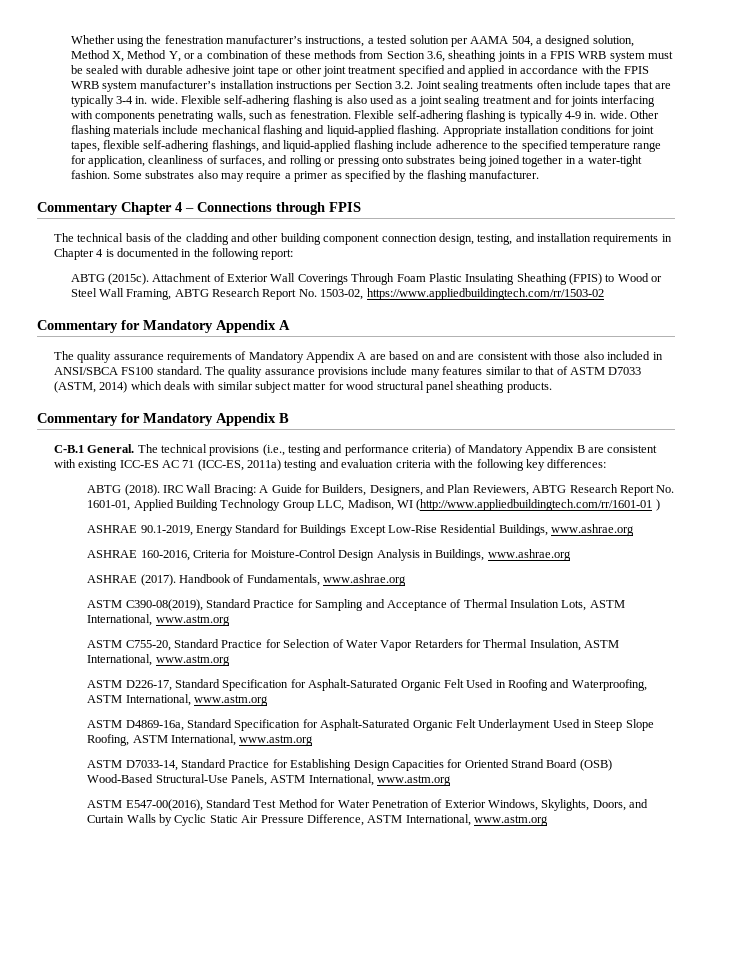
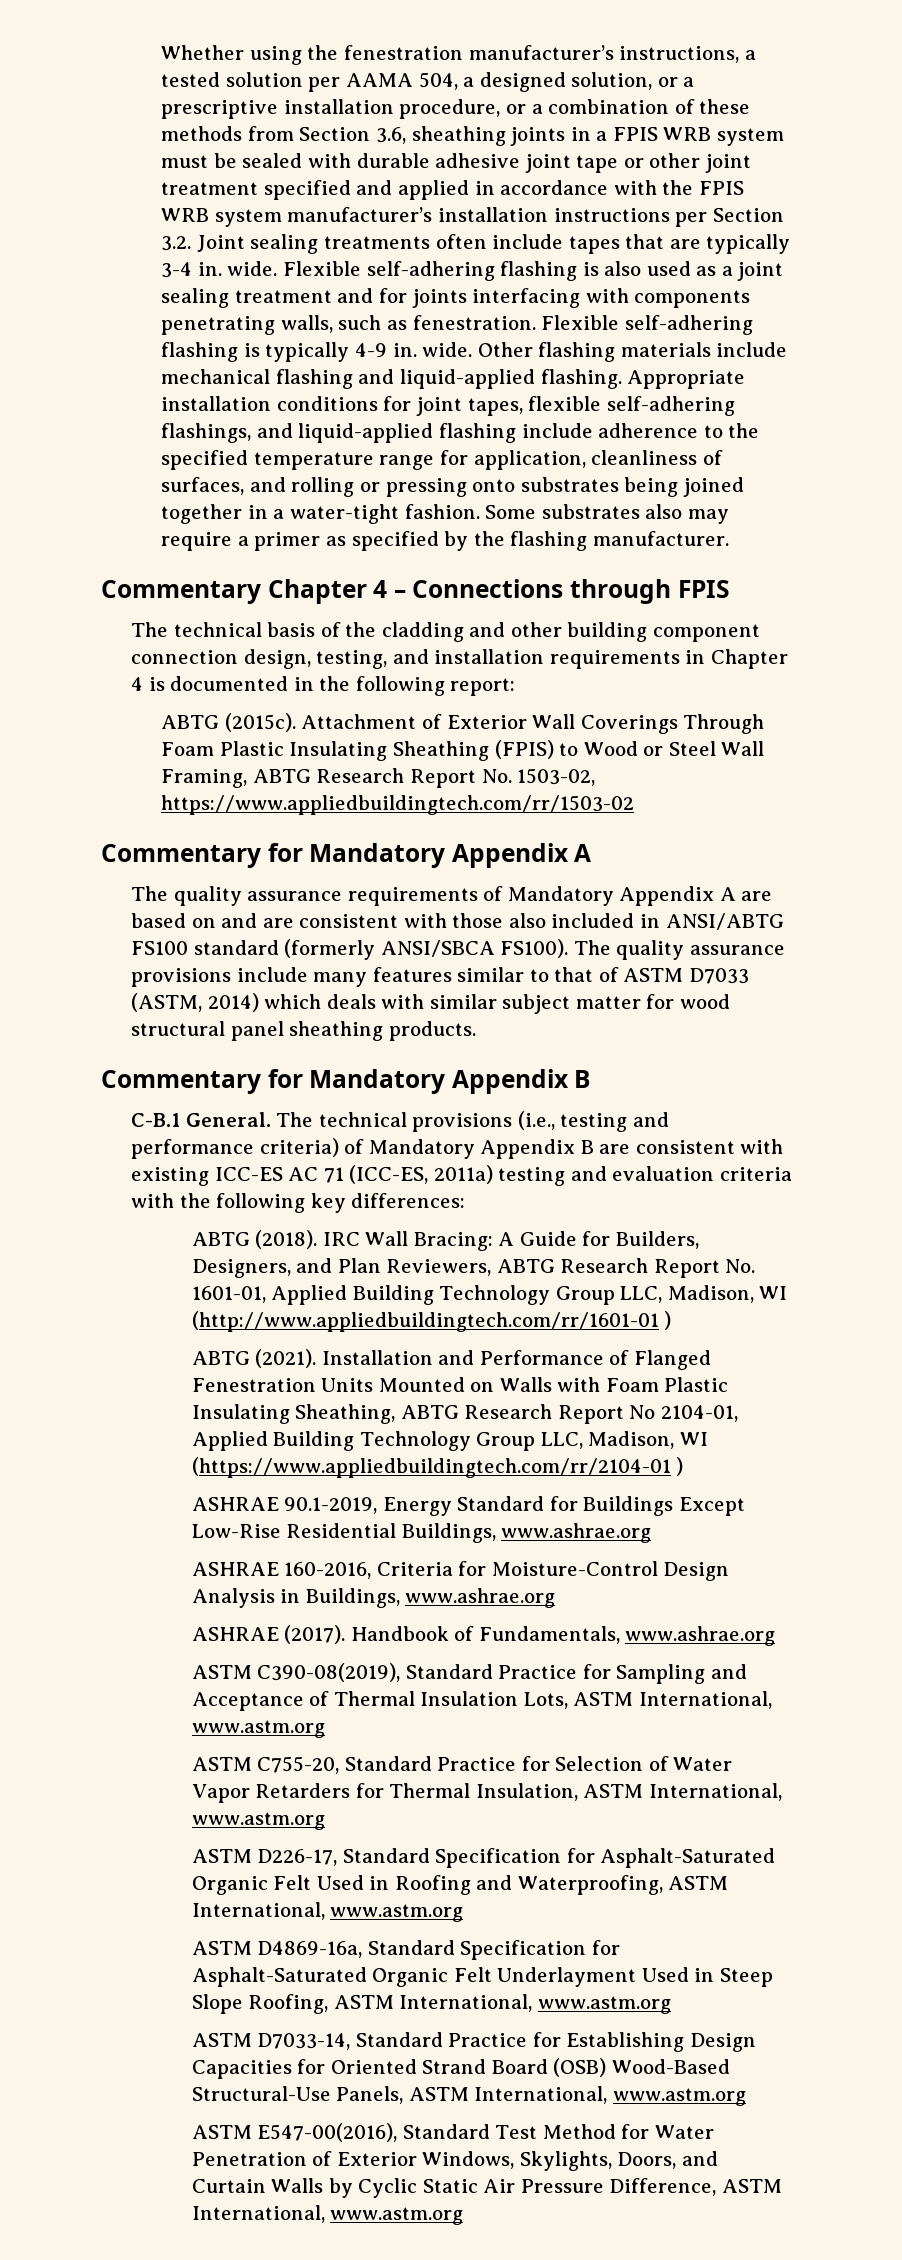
- Whether using the fenestration manufacturer’s instructions, a tested solution per AAMA 504, a designed solution, Method X, Method Y, or a combination of these methods from Section 3.6, sheathing joints in a FPIS WRB system must be sealed with durable adhesive joint tape or other joint treatment specified and applied in accordance with the FPIS WRB system manufacturer’s installation instructions per Section 3.2. Joint sealing treatments often include tapes that are typically 3-4 in. wide.
+ Whether using the fenestration manufacturer’s instructions, a tested solution per AAMA 504, a designed solution, or a prescriptive installation procedure, or a combination of these methods from Section 3.6, sheathing joints in a FPIS WRB system must be sealed with durable adhesive joint tape or other joint treatment specified and applied in accordance with the FPIS WRB system manufacturer’s installation instructions per Section 3.2. Joint sealing treatments often include tapes that are typically 3-4 in. wide.
- The quality assurance requirements of Mandatory Appendix A are based on and are consistent with those also included in ANSI/SBCA FS100 standard.
+ The quality assurance requirements of Mandatory Appendix A are based on and are consistent with those also included in ANSI/ABTG FS100 standard (formerly ANSI/SBCA FS100).
+ ABTG (2021). Installation and Performance of Flanged Fenestration Units Mounted on Walls with Foam Plastic Insulating Sheathing, ABTG Research Report No 2104-01, Applied Building Technology Group LLC, Madison, WI (https://www.appliedbuildingtech.com/rr/2104-01 )

